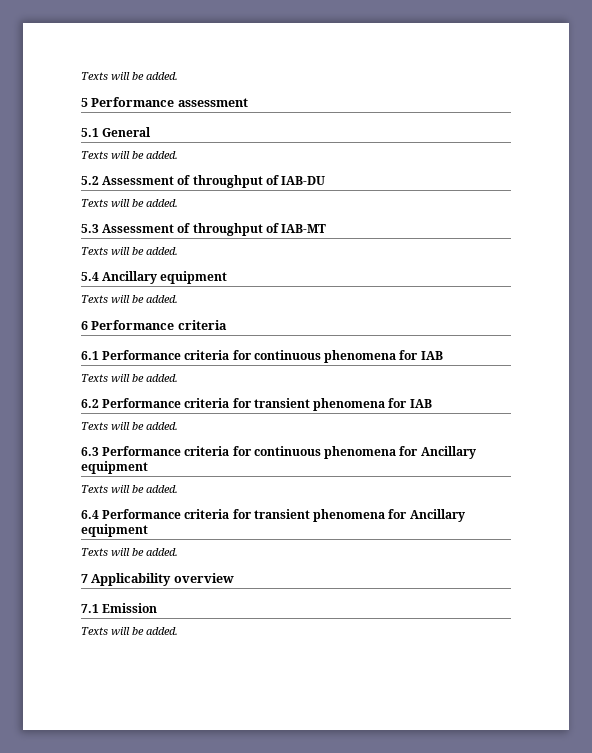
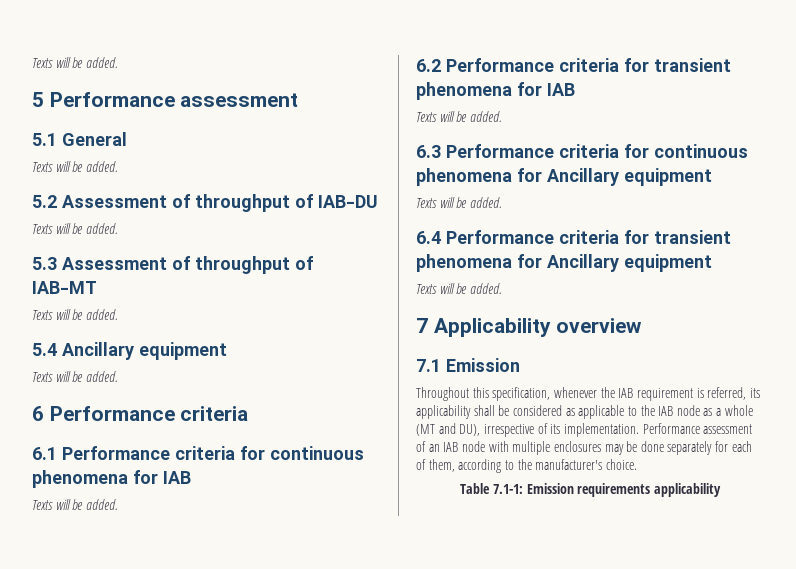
  7.1 Emission
- Texts will be added.
+ Throughout this specification, whenever the IAB requirement is referred, its applicability shall be considered as applicable to the IAB node as a whole (MT and DU), irrespective of its implementation. Performance assessment of an IAB node with multiple enclosures may be done separately for each of them, according to the manufacturer's choice.
+ Table 7.1-1: Emission requirements applicability

